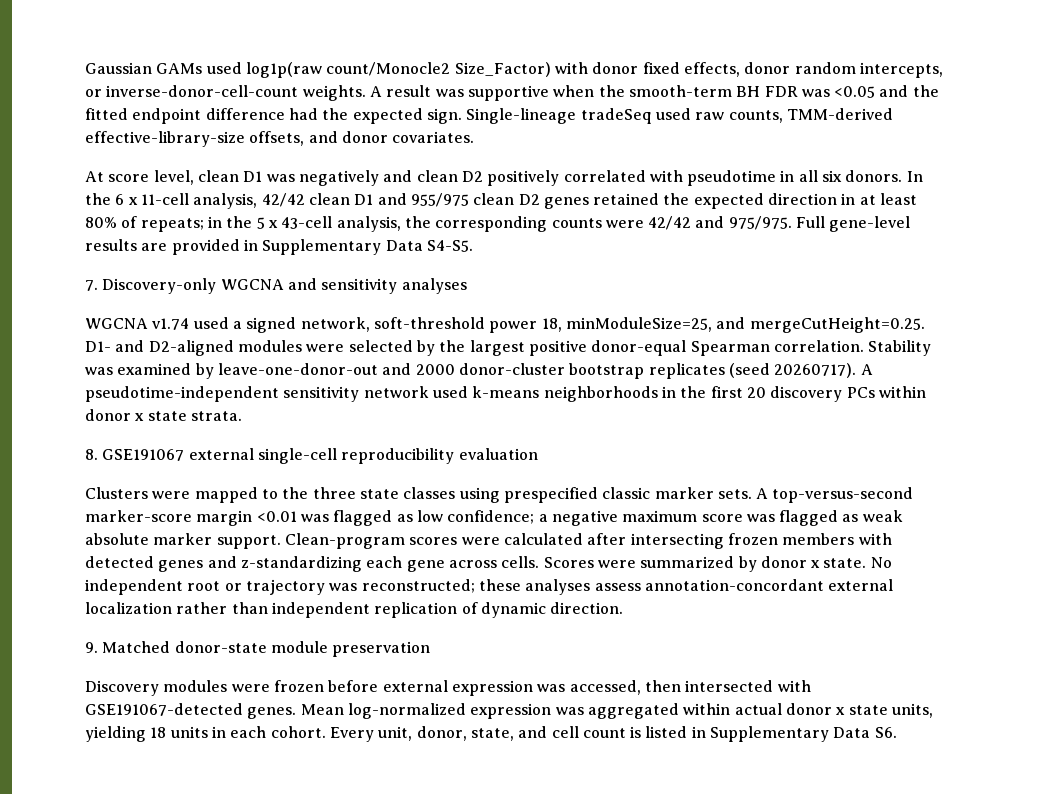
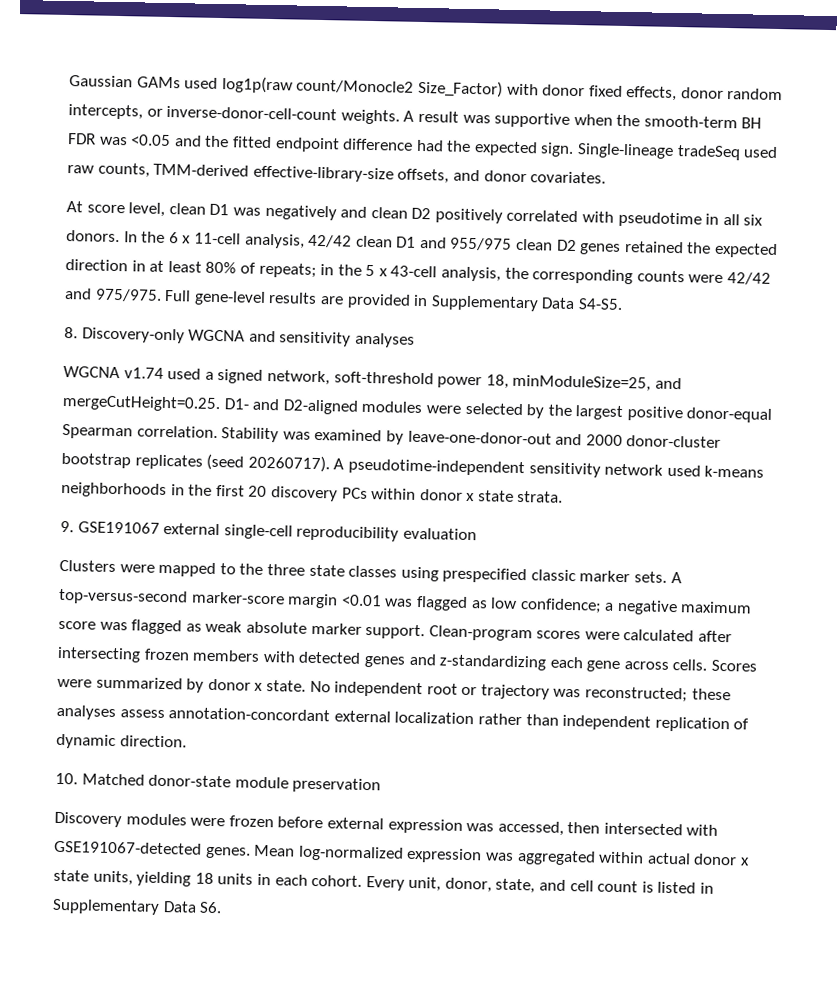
- 7. Discovery-only WGCNA and sensitivity analyses
+ 8. Discovery-only WGCNA and sensitivity analyses
- 8. GSE191067 external single-cell reproducibility evaluation
+ 9. GSE191067 external single-cell reproducibility evaluation
- 9. Matched donor-state module preservation
+ 10. Matched donor-state module preservation

